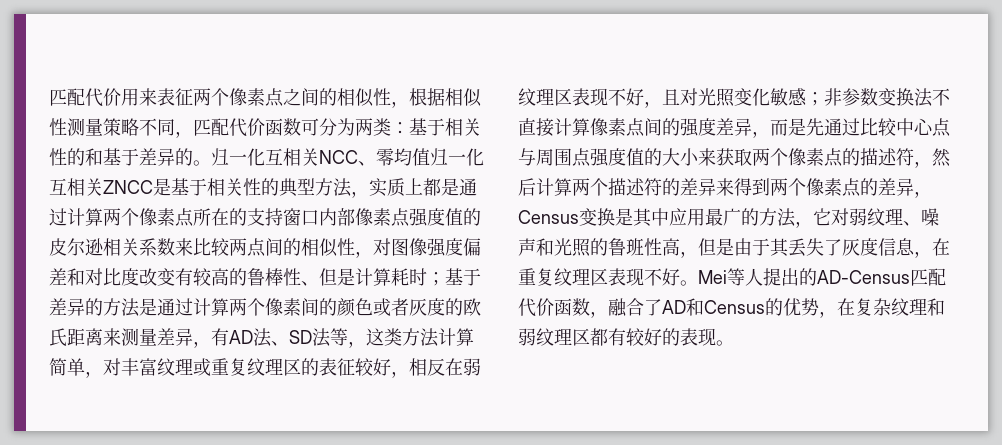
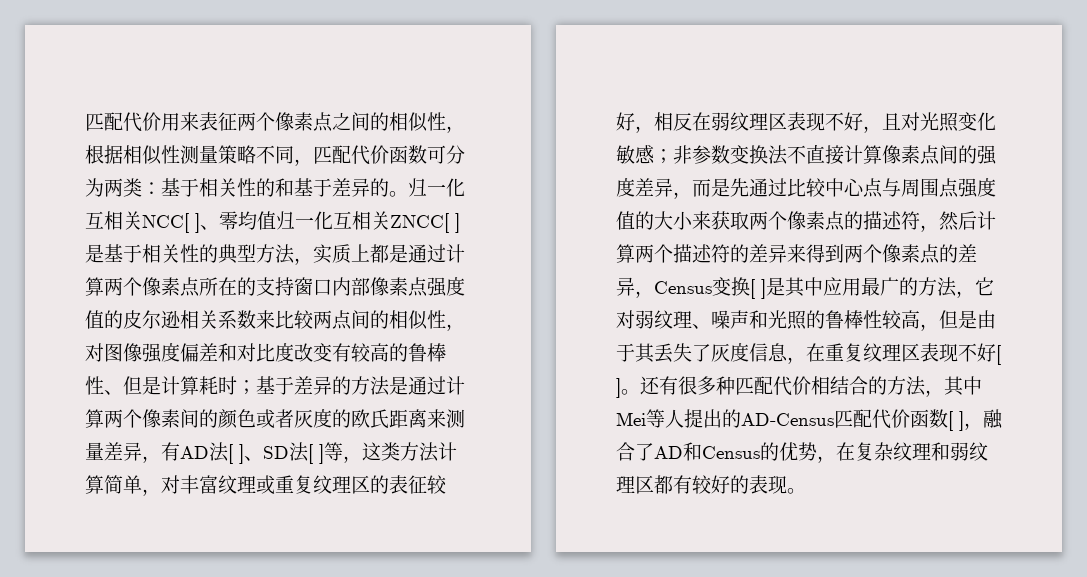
- 归一化互相关NCC、零均值归一化互相关ZNCC是基于相关性的典型方法，实质上都是通过计算两个像素点所在的支持窗口内部像素点强度值的皮尔逊相关系数来比较两点间的相似性，对图像强度偏差和对比度改变有较高的鲁棒性、但是计算耗时；
+ 归一化互相关NCC[ ]、零均值归一化互相关ZNCC[ ]是基于相关性的典型方法，实质上都是通过计算两个像素点所在的支持窗口内部像素点强度值的皮尔逊相关系数来比较两点间的相似性，对图像强度偏差和对比度改变有较高的鲁棒性、但是计算耗时；
- 基于差异的方法是通过计算两个像素间的颜色或者灰度的欧氏距离来测量差异，有AD法、SD法等，这类方法计算简单，对丰富纹理或重复纹理区的表征较好，相反在弱纹理区表现不好，且对光照变化敏感；
+ 基于差异的方法是通过计算两个像素间的颜色或者灰度的欧氏距离来测量差异，有AD法[ ]、SD法[ ]等，这类方法计算简单，对丰富纹理或重复纹理区的表征较好，相反在弱纹理区表现不好，且对光照变化敏感；
- 非参数变换法不直接计算像素点间的强度差异，而是先通过比较中心点与周围点强度值的大小来获取两个像素点的描述符，然后计算两个描述符的差异来得到两个像素点的差异，Census变换是其中应用最广的方法，它对弱纹理、噪声和光照的鲁班性高，但是由于其丢失了灰度信息，在重复纹理区表现不好。Mei等人提出的AD-Census匹配代价函数，融合了AD和Census的优势，在复杂纹理和弱纹理区都有较好的表现。
+ 非参数变换法不直接计算像素点间的强度差异，而是先通过比较中心点与周围点强度值的大小来获取两个像素点的描述符，然后计算两个描述符的差异来得到两个像素点的差异，Census变换[ ]是其中应用最广的方法，它对弱纹理、噪声和光照的鲁棒性较高，但是由于其丢失了灰度信息，在重复纹理区表现不好[ ]。还有很多种匹配代价相结合的方法，其中Mei等人提出的AD-Census匹配代价函数[ ]，融合了AD和Census的优势，在复杂纹理和弱纹理区都有较好的表现。

